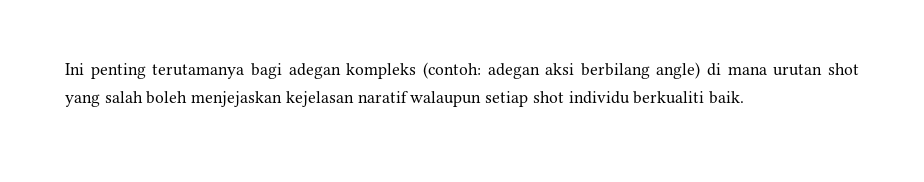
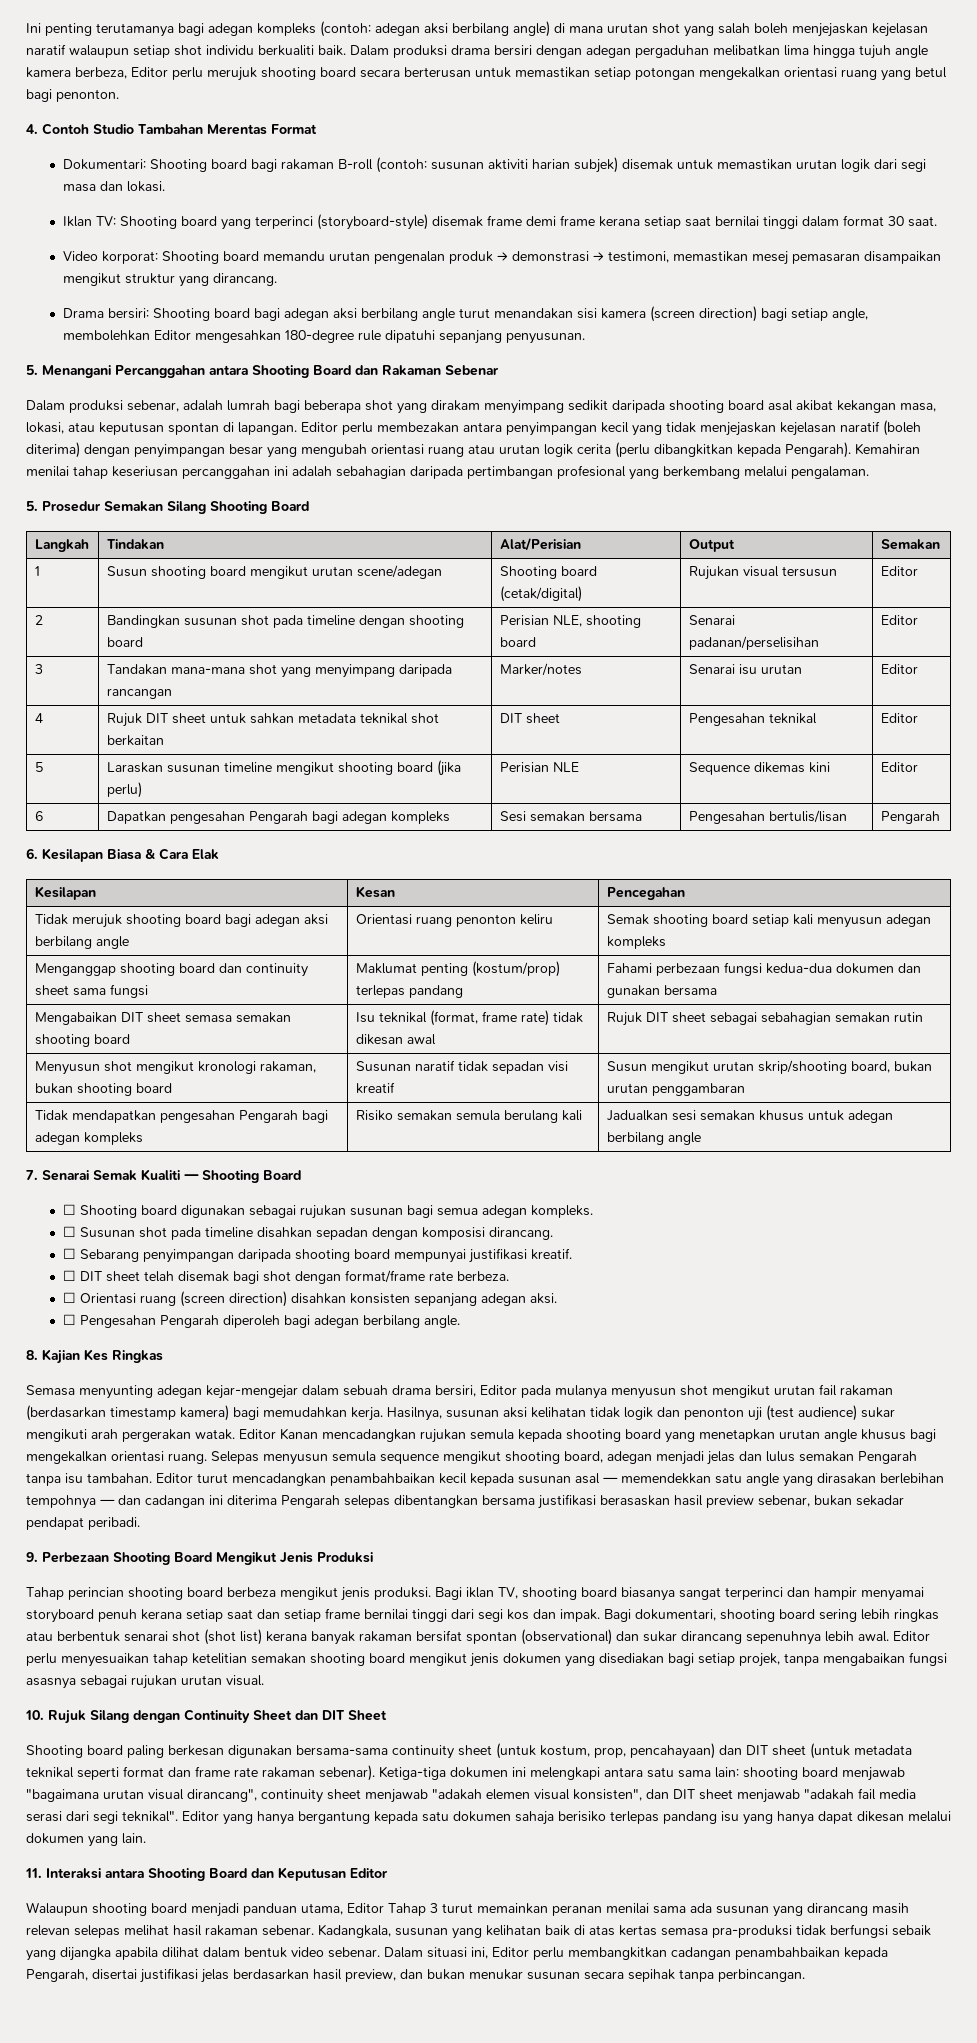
+ Dalam produksi drama bersiri dengan adegan pergaduhan melibatkan lima hingga tujuh angle kamera berbeza, Editor perlu merujuk shooting board secara berterusan untuk memastikan setiap potongan mengekalkan orientasi ruang yang betul bagi penonton.
+ 4. Contoh Studio Tambahan Merentas Format
+ Dokumentari: Shooting board bagi rakaman B-roll (contoh: susunan aktiviti harian subjek) disemak untuk memastikan urutan logik dari segi masa dan lokasi.
+ Iklan TV: Shooting board yang terperinci (storyboard-style) disemak frame demi frame kerana setiap saat bernilai tinggi dalam format 30 saat.
+ Video korporat: Shooting board memandu urutan pengenalan produk → demonstrasi → testimoni, memastikan mesej pemasaran disampaikan mengikut struktur yang dirancang.
+ Drama bersiri: Shooting board bagi adegan aksi berbilang angle turut menandakan sisi kamera (screen direction) bagi setiap angle, membolehkan Editor mengesahkan 180-degree rule dipatuhi sepanjang penyusunan.
+ 5. Menangani Percanggahan antara Shooting Board dan Rakaman Sebenar
+ Dalam produksi sebenar, adalah lumrah bagi beberapa shot yang dirakam menyimpang sedikit daripada shooting board asal akibat kekangan masa, lokasi, atau keputusan spontan di lapangan. Editor perlu membezakan antara penyimpangan kecil yang tidak menjejaskan kejelasan naratif (boleh diterima) dengan penyimpangan besar yang mengubah orientasi ruang atau urutan logik cerita (perlu dibangkitkan kepada Pengarah). Kemahiran menilai tahap keseriusan percanggahan ini adalah sebahagian daripada pertimbangan profesional yang berkembang melalui pengalaman.
+ 5. Prosedur Semakan Silang Shooting Board
+ Langkah | Tindakan | Alat/Perisian | Output | Semakan
+ 1 | Susun shooting board mengikut urutan scene/adegan | Shooting board (cetak/digital) | Rujukan visual tersusun | Editor
+ 2 | Bandingkan susunan shot pada timeline dengan shooting board | Perisian NLE, shooting board | Senarai padanan/perselisihan | Editor
+ 3 | Tandakan mana-mana shot yang menyimpang daripada rancangan | Marker/notes | Senarai isu urutan | Editor
+ 4 | Rujuk DIT sheet untuk sahkan metadata teknikal shot berkaitan | DIT sheet | Pengesahan teknikal | Editor
+ 5 | Laraskan susunan timeline mengikut shooting board (jika perlu) | Perisian NLE | Sequence dikemas kini | Editor
+ 6 | Dapatkan pengesahan Pengarah bagi adegan kompleks | Sesi semakan bersama | Pengesahan bertulis/lisan | Pengarah
+ 6. Kesilapan Biasa & Cara Elak
+ Kesilapan | Kesan | Pencegahan
+ Tidak merujuk shooting board bagi adegan aksi berbilang angle | Orientasi ruang penonton keliru | Semak shooting board setiap kali menyusun adegan kompleks
+ Menganggap shooting board dan continuity sheet sama fungsi | Maklumat penting (kostum/prop) terlepas pandang | Fahami perbezaan fungsi kedua-dua dokumen dan gunakan bersama
+ Mengabaikan DIT sheet semasa semakan shooting board | Isu teknikal (format, frame rate) tidak dikesan awal | Rujuk DIT sheet sebagai sebahagian semakan rutin
+ Menyusun shot mengikut kronologi rakaman, bukan shooting board | Susunan naratif tidak sepadan visi kreatif | Susun mengikut urutan skrip/shooting board, bukan urutan penggambaran
+ Tidak mendapatkan pengesahan Pengarah bagi adegan kompleks | Risiko semakan semula berulang kali | Jadualkan sesi semakan khusus untuk adegan berbilang angle
+ 7. Senarai Semak Kualiti — Shooting Board
+ ☐ Shooting board digunakan sebagai rujukan susunan bagi semua adegan kompleks.
+ ☐ Susunan shot pada timeline disahkan sepadan dengan komposisi dirancang.
+ ☐ Sebarang penyimpangan daripada shooting board mempunyai justifikasi kreatif.
+ ☐ DIT sheet telah disemak bagi shot dengan format/frame rate berbeza.
+ ☐ Orientasi ruang (screen direction) disahkan konsisten sepanjang adegan aksi.
+ ☐ Pengesahan Pengarah diperoleh bagi adegan berbilang angle.
+ 8. Kajian Kes Ringkas
+ Semasa menyunting adegan kejar-mengejar dalam sebuah drama bersiri, Editor pada mulanya menyusun shot mengikut urutan fail rakaman (berdasarkan timestamp kamera) bagi memudahkan kerja. Hasilnya, susunan aksi kelihatan tidak logik dan penonton uji (test audience) sukar mengikuti arah pergerakan watak. Editor Kanan mencadangkan rujukan semula kepada shooting board yang menetapkan urutan angle khusus bagi mengekalkan orientasi ruang. Selepas menyusun semula sequence mengikut shooting board, adegan menjadi jelas dan lulus semakan Pengarah tanpa isu tambahan. Editor turut mencadangkan penambahbaikan kecil kepada susunan asal — memendekkan satu angle yang dirasakan berlebihan tempohnya — dan cadangan ini diterima Pengarah selepas dibentangkan bersama justifikasi berasaskan hasil preview sebenar, bukan sekadar pendapat peribadi.
+ 9. Perbezaan Shooting Board Mengikut Jenis Produksi
+ Tahap perincian shooting board berbeza mengikut jenis produksi. Bagi iklan TV, shooting board biasanya sangat terperinci dan hampir menyamai storyboard penuh kerana setiap saat dan setiap frame bernilai tinggi dari segi kos dan impak. Bagi dokumentari, shooting board sering lebih ringkas atau berbentuk senarai shot (shot list) kerana banyak rakaman bersifat spontan (observational) dan sukar dirancang sepenuhnya lebih awal. Editor perlu menyesuaikan tahap ketelitian semakan shooting board mengikut jenis dokumen yang disediakan bagi setiap projek, tanpa mengabaikan fungsi asasnya sebagai rujukan urutan visual.
+ 10. Rujuk Silang dengan Continuity Sheet dan DIT Sheet
+ Shooting board paling berkesan digunakan bersama-sama continuity sheet (untuk kostum, prop, pencahayaan) dan DIT sheet (untuk metadata teknikal seperti format dan frame rate rakaman sebenar). Ketiga-tiga dokumen ini melengkapi antara satu sama lain: shooting board menjawab "bagaimana urutan visual dirancang", continuity sheet menjawab "adakah elemen visual konsisten", dan DIT sheet menjawab "adakah fail media serasi dari segi teknikal". Editor yang hanya bergantung kepada satu dokumen sahaja berisiko terlepas pandang isu yang hanya dapat dikesan melalui dokumen yang lain.
+ 11. Interaksi antara Shooting Board dan Keputusan Editor
+ Walaupun shooting board menjadi panduan utama, Editor Tahap 3 turut memainkan peranan menilai sama ada susunan yang dirancang masih relevan selepas melihat hasil rakaman sebenar. Kadangkala, susunan yang kelihatan baik di atas kertas semasa pra-produksi tidak berfungsi sebaik yang dijangka apabila dilihat dalam bentuk video sebenar. Dalam situasi ini, Editor perlu membangkitkan cadangan penambahbaikan kepada Pengarah, disertai justifikasi jelas berdasarkan hasil preview, dan bukan menukar susunan secara sepihak tanpa perbincangan.

